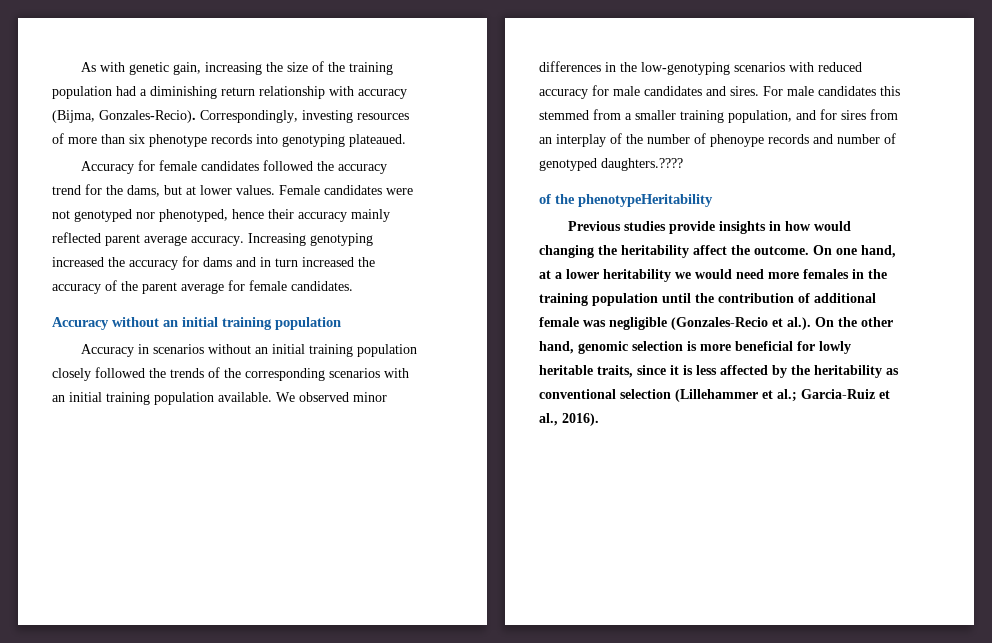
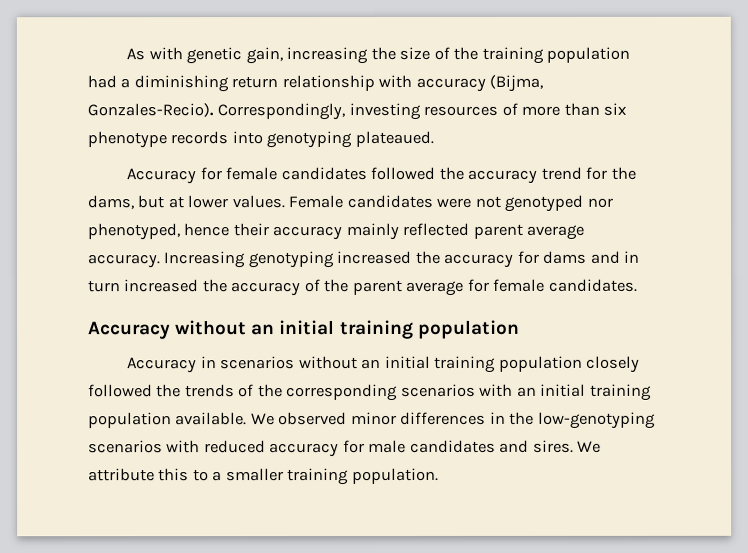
- For male candidates this stemmed from a smaller training population, and for sires from an interplay of the number of phenoype records and number of genotyped daughters.????
- of the phenotypeHeritability
- Previous studies provide insights in how would changing the heritability affect the outcome. On one hand, at a lower heritability we would need more females in the training population until the contribution of additional female was negligible (Gonzales-Recio et al.). On the other hand, genomic selection is more beneficial for lowly heritable traits, since it is less affected by the heritability as conventional selection (Lillehammer et al.; Garcia-Ruiz et al., 2016).
+ We attribute this to a smaller training population.

